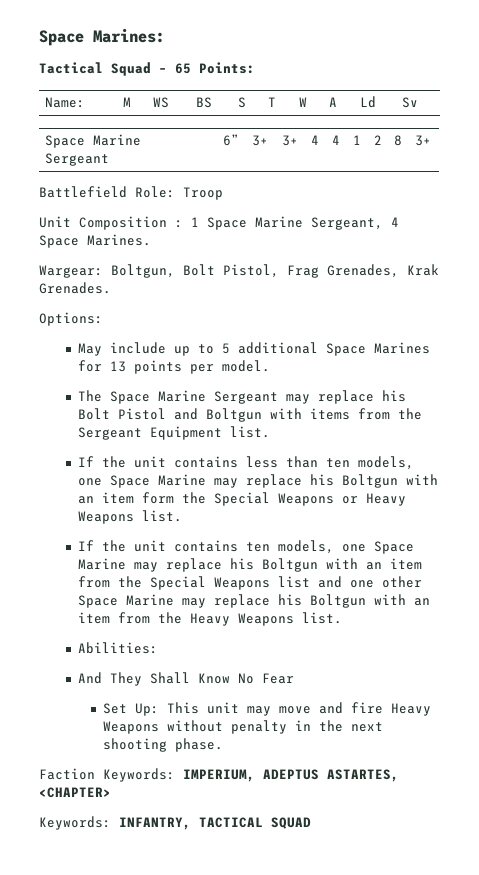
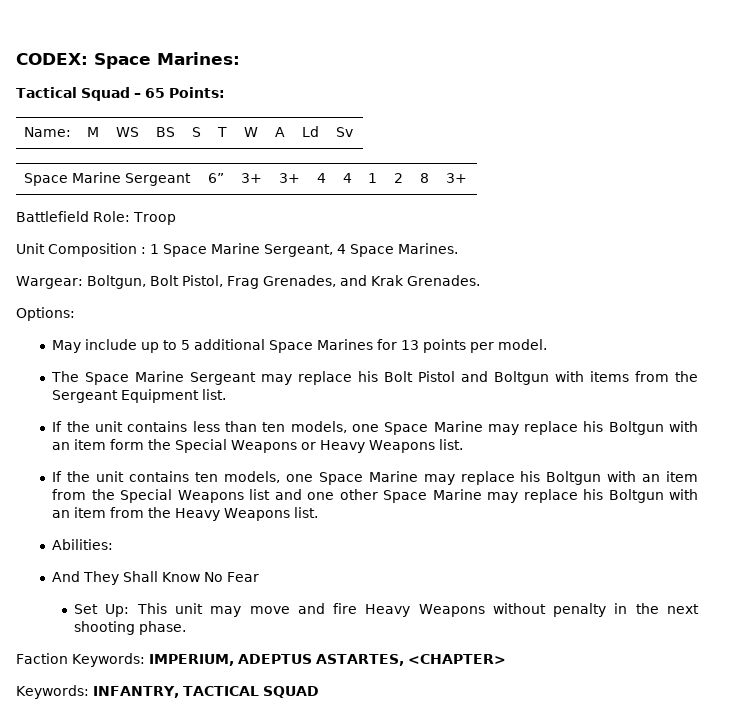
- Space Marines:
+ CODEX: Space Marines:
- Wargear: Boltgun, Bolt Pistol, Frag Grenades, Krak Grenades.
+ Wargear: Boltgun, Bolt Pistol, Frag Grenades, and Krak Grenades.

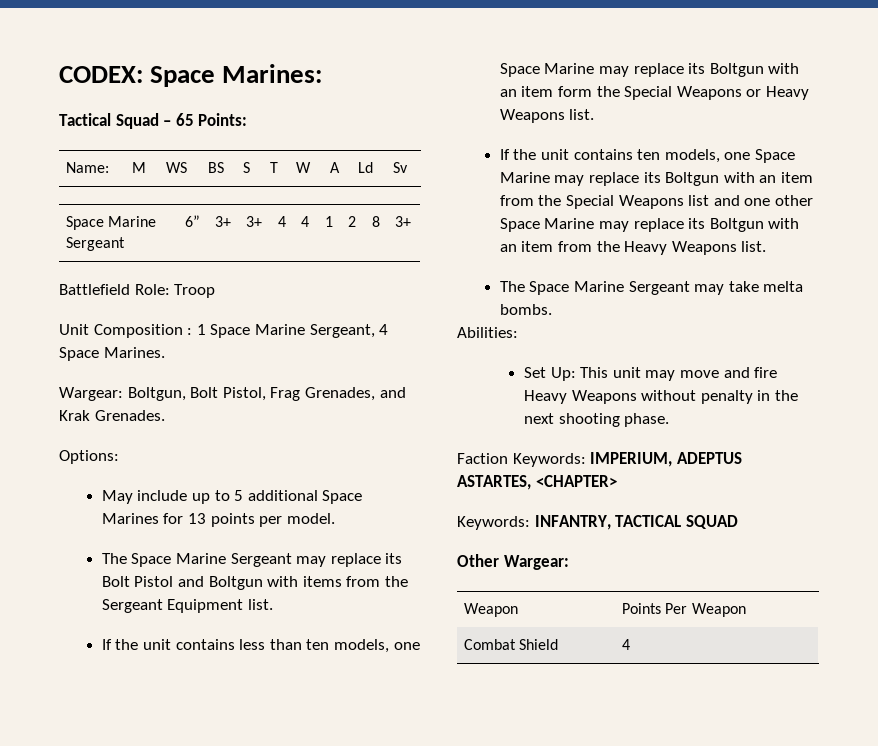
- The Space Marine Sergeant may replace his Bolt Pistol and Boltgun with items from the Sergeant Equipment list.
+ The Space Marine Sergeant may replace its Bolt Pistol and Boltgun with items from the Sergeant Equipment list.
- If the unit contains less than ten models, one Space Marine may replace his Boltgun with an item form the Special Weapons or Heavy Weapons list.
+ If the unit contains less than ten models, one Space Marine may replace its Boltgun with an item form the Special Weapons or Heavy Weapons list.
- If the unit contains ten models, one Space Marine may replace his Boltgun with an item from the Special Weapons list and one other Space Marine may replace his Boltgun with an item from the Heavy Weapons list.
+ If the unit contains ten models, one Space Marine may replace its Boltgun with an item from the Special Weapons list and one other Space Marine may replace its Boltgun with an item from the Heavy Weapons list.
+ The Space Marine Sergeant may take melta bombs.
  Abilities:
- And They Shall Know No Fear
+ Other Wargear:
+ Weapon | Points Per Weapon
+ Combat Shield | 4

